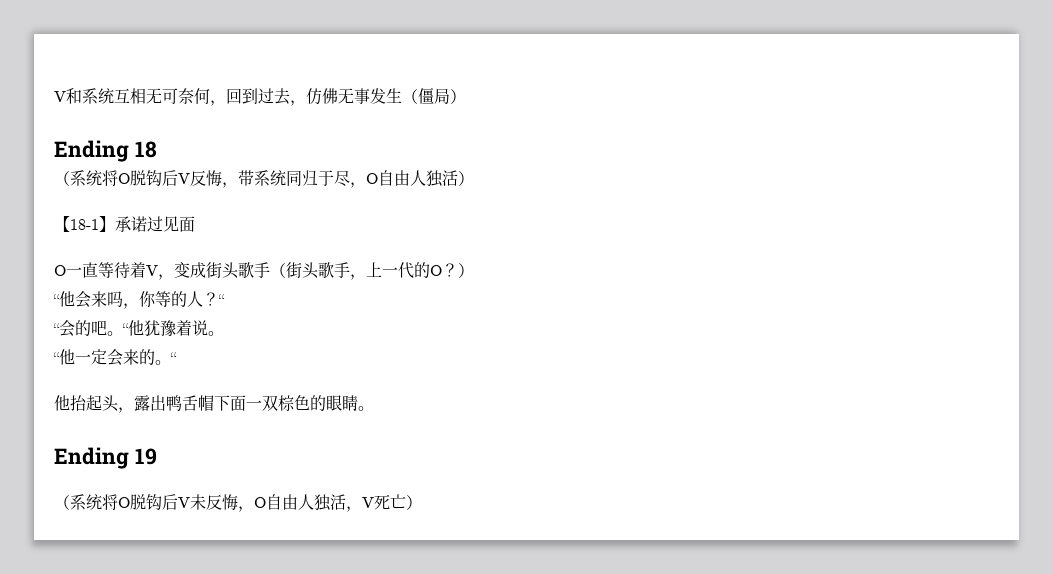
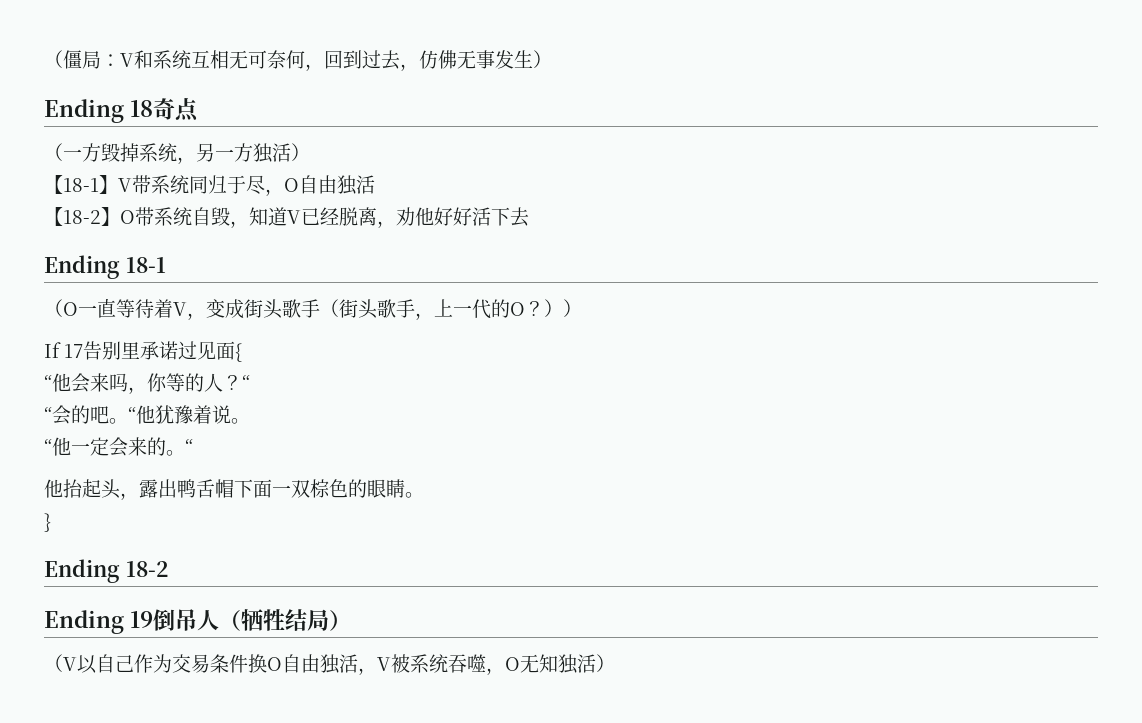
- V和系统互相无可奈何，回到过去，仿佛无事发生（僵局）
+ （僵局：V和系统互相无可奈何，回到过去，仿佛无事发生）
- Ending 18
- （系统将O脱钩后V反悔，带系统同归于尽，O自由人独活）
- 【18-1】承诺过见面
- O一直等待着V，变成街头歌手（街头歌手，上一代的O？）
+ Ending 18奇点
+ （一方毁掉系统，另一方独活）
+ 【18-1】V带系统同归于尽，O自由独活
+ 【18-2】O带系统自毁，知道V已经脱离，劝他好好活下去
+ Ending 18-1
+ （O一直等待着V，变成街头歌手（街头歌手，上一代的O？））
+ If 17告别里承诺过见面{
+ }
+ Ending 18-2
- Ending 19
- （系统将O脱钩后V未反悔，O自由人独活，V死亡）
+ Ending 19倒吊人（牺牲结局）
+ （V以自己作为交易条件换O自由独活，V被系统吞噬，O无知独活）

